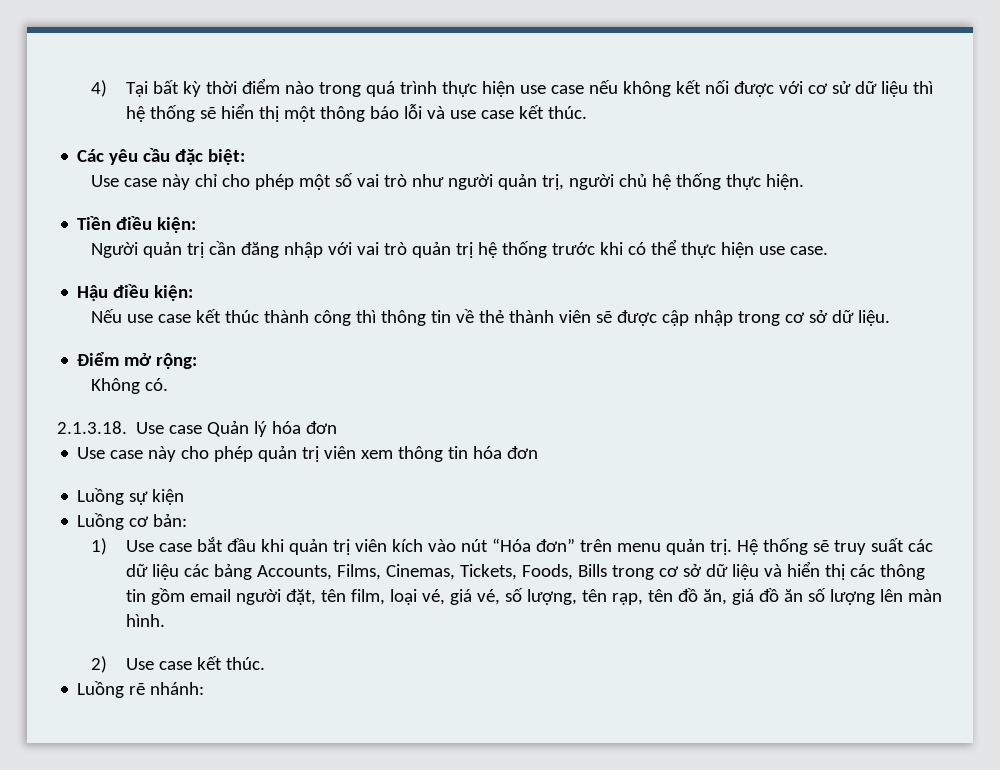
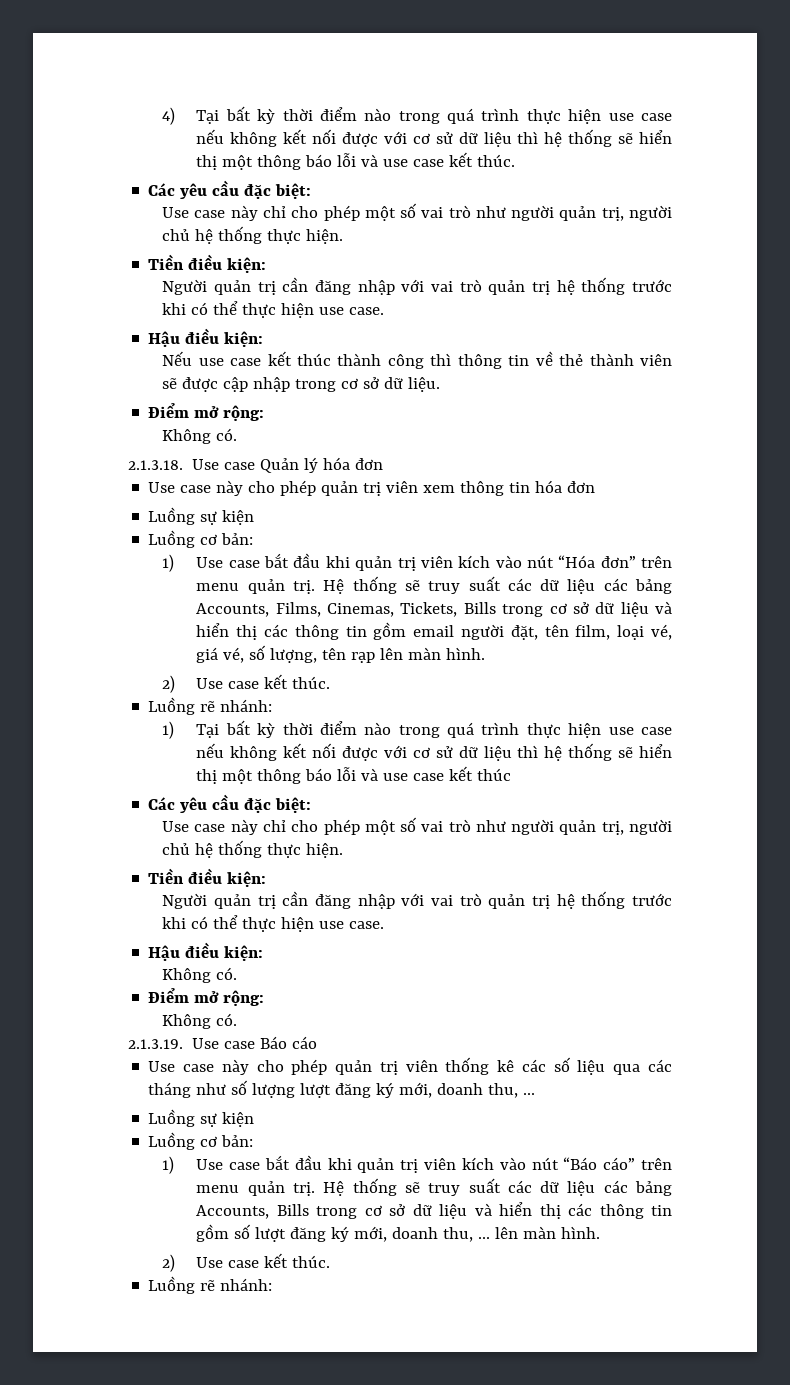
- Hệ thống sẽ truy suất các dữ liệu các bảng Accounts, Films, Cinemas, Tickets, Foods, Bills trong cơ sở dữ liệu và hiển thị các thông tin gồm email người đặt, tên film, loại vé, giá vé, số lượng, tên rạp, tên đồ ăn, giá đồ ăn số lượng lên màn hình.
+ Hệ thống sẽ truy suất các dữ liệu các bảng Accounts, Films, Cinemas, Tickets, Bills trong cơ sở dữ liệu và hiển thị các thông tin gồm email người đặt, tên film, loại vé, giá vé, số lượng, tên rạp lên màn hình.
+ 1) Tại bất kỳ thời điểm nào trong quá trình thực hiện use case nếu không kết nối được với cơ sử dữ liệu thì hệ thống sẽ hiển thị một thông báo lỗi và use case kết thúc
+ Các yêu cầu đặc biệt:
+ Use case này chỉ cho phép một số vai trò như người quản trị, người chủ hệ thống thực hiện.
+ Tiền điều kiện:
+ Người quản trị cần đăng nhập với vai trò quản trị hệ thống trước khi có thể thực hiện use case.
+ Hậu điều kiện:
+ Không có.
+ Điểm mở rộng:
+ Không có.
+ 2.1.3.19. Use case Báo cáo
+ Use case này cho phép quản trị viên thống kê các số liệu qua các tháng như số lượng lượt đăng ký mới, doanh thu, ...
+ Luồng sự kiện
+ Luồng cơ bản:
+ 1) Use case bắt đầu khi quản trị viên kích vào nút “Báo cáo” trên menu quản trị. Hệ thống sẽ truy suất các dữ liệu các bảng Accounts, Bills trong cơ sở dữ liệu và hiển thị các thông tin gồm số lượt đăng ký mới, doanh thu, ... lên màn hình.
+ 2) Use case kết thúc.
+ Luồng rẽ nhánh:

